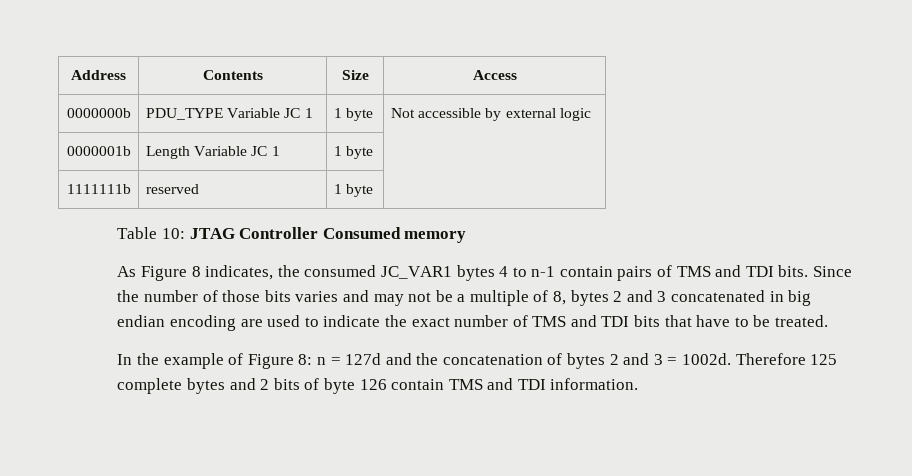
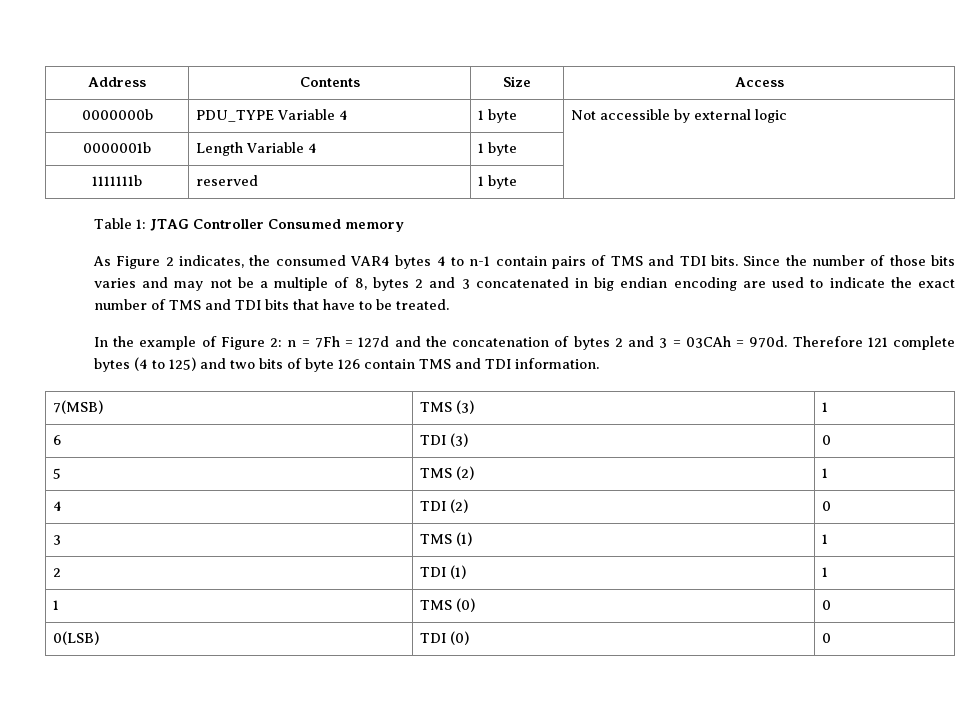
- 0000000b | PDU_TYPE Variable JC 1 | 1 byte | Not accessible by external logic
+ 0000000b | PDU_TYPE Variable 4 | 1 byte | Not accessible by external logic
- 0000001b | Length Variable JC 1 | 1 byte |
+ 0000001b | Length Variable 4 | 1 byte |
- Table 10: JTAG Controller Consumed memory
+ Table 1: JTAG Controller Consumed memory
- As Figure 8 indicates, the consumed JC_VAR1 bytes 4 to n-1 contain pairs of TMS and TDI bits.
+ As Figure 2 indicates, the consumed VAR4 bytes 4 to n-1 contain pairs of TMS and TDI bits.
- In the example of Figure 8: n = 127d and the concatenation of bytes 2 and 3 = 1002d. Therefore 125 complete bytes and 2 bits of byte 126 contain TMS and TDI information.
+ In the example of Figure 2: n = 7Fh = 127d and the concatenation of bytes 2 and 3 = 03CAh = 970d. Therefore 121 complete bytes (4 to 125) and two bits of byte 126 contain TMS and TDI information.
+ 7(MSB) | TMS (3) | 1
+ 6 | TDI (3) | 0
+ 5 | TMS (2) | 1
+ 4 | TDI (2) | 0
+ 3 | TMS (1) | 1
+ 2 | TDI (1) | 1
+ 1 | TMS (0) | 0
+ 0(LSB) | TDI (0) | 0

